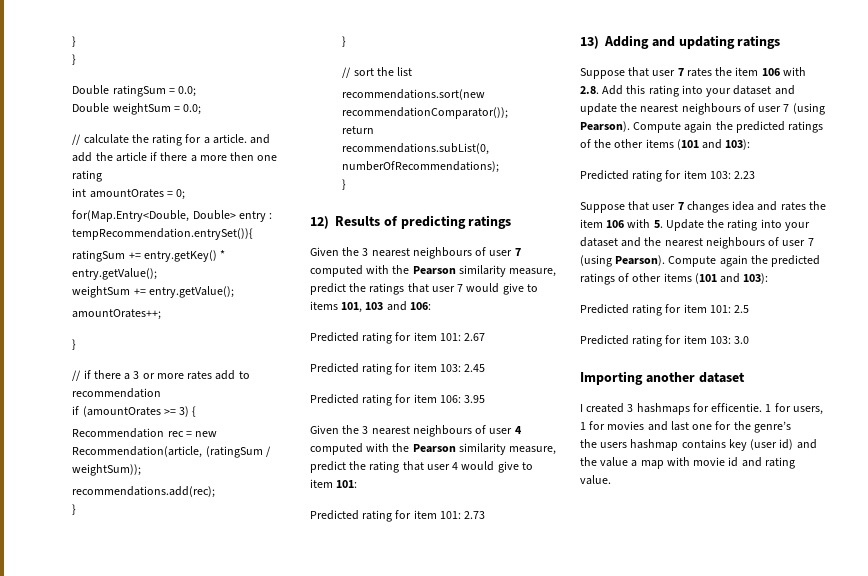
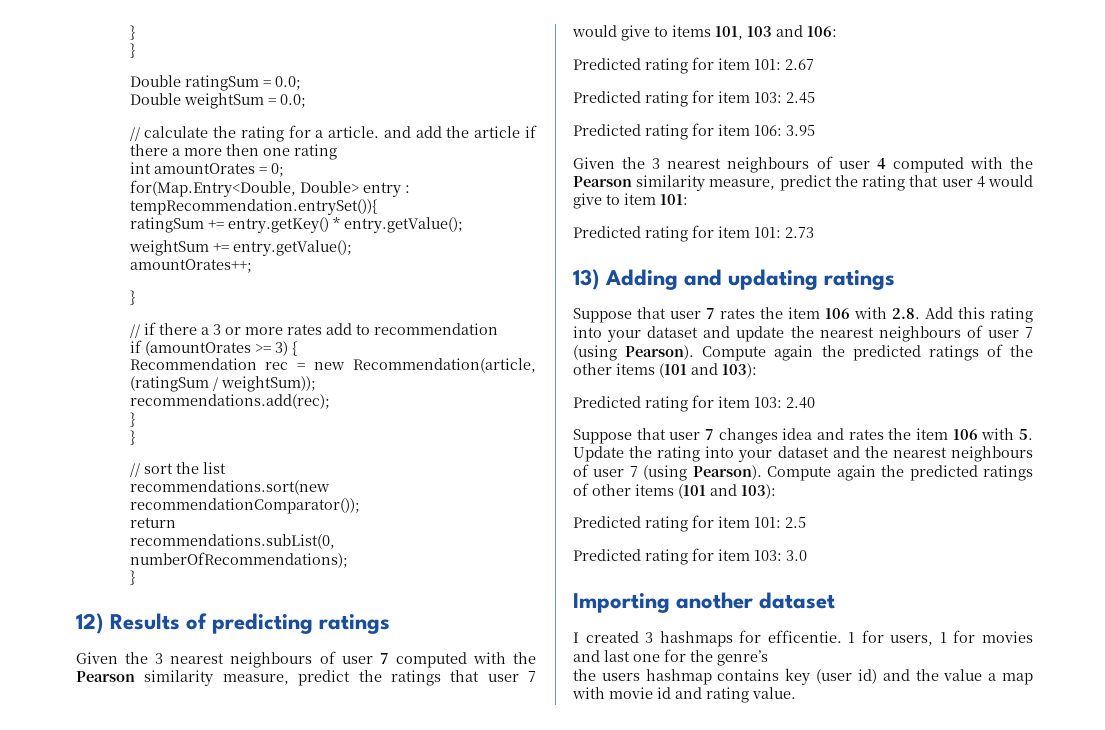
- Predicted rating for item 103: 2.23
+ Predicted rating for item 103: 2.40

